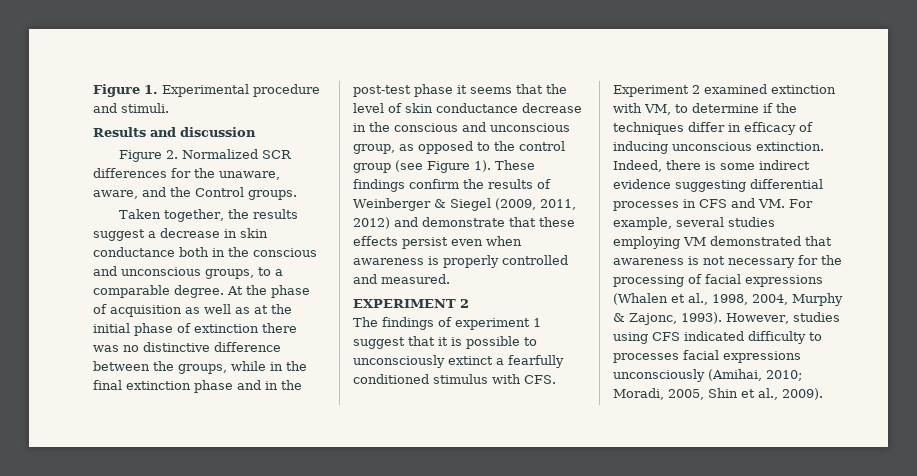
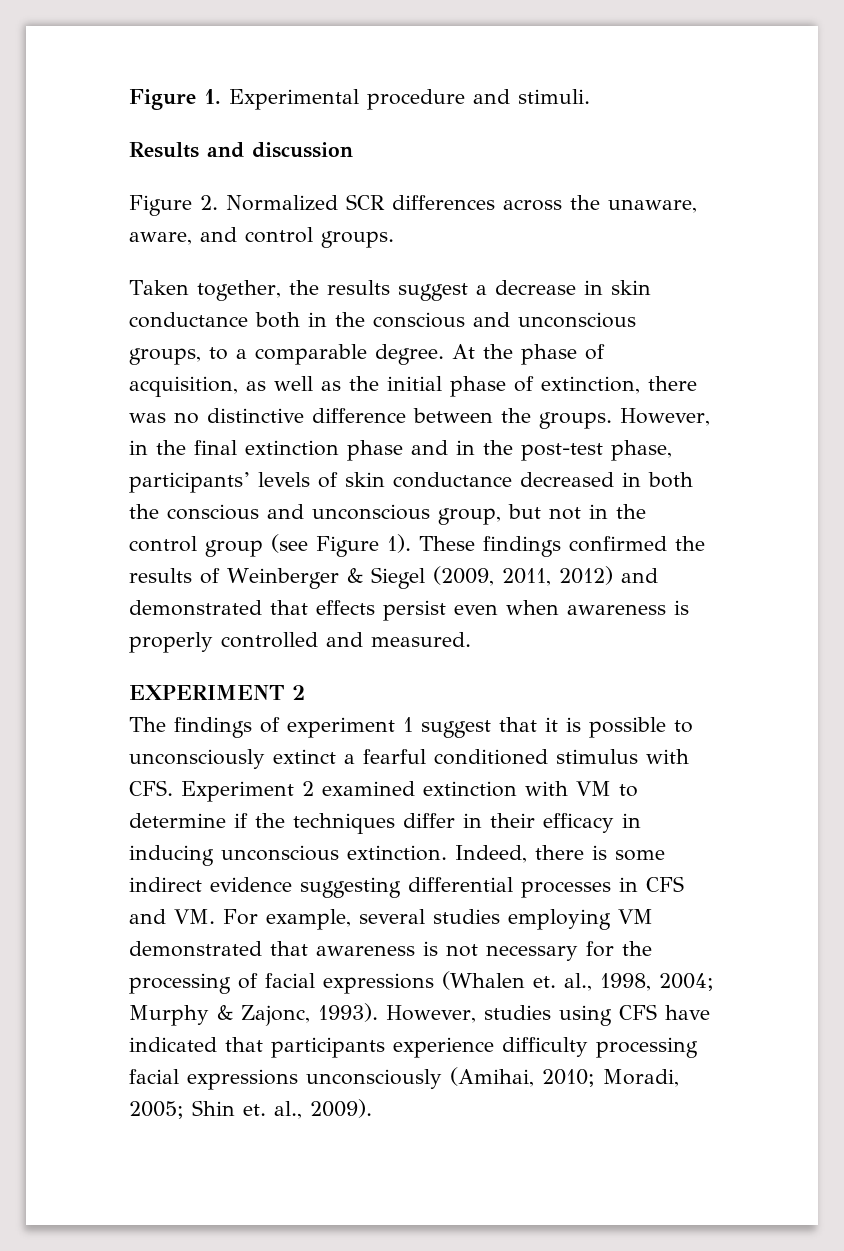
- Figure 2. Normalized SCR differences for the unaware, aware, and the Control groups.
+ Figure 2. Normalized SCR differences across the unaware, aware, and control groups.
- At the phase of acquisition as well as at the initial phase of extinction there was no distinctive difference between the groups, while in the final extinction phase and in the post-test phase it seems that the level of skin conductance decrease in the conscious and unconscious group, as opposed to the control group (see Figure 1).
+ At the phase of acquisition, as well as the initial phase of extinction, there was no distinctive difference between the groups. However, in the final extinction phase and in the post-test phase, participants’ levels of skin conductance decreased in both the conscious and unconscious group, but not in the control group (see Figure 1).
- These findings confirm the results of Weinberger & Siegel (2009, 2011, 2012) and demonstrate that these effects persist even when awareness is properly controlled and measured.
+ These findings confirmed the results of Weinberger & Siegel (2009, 2011, 2012) and demonstrated that effects persist even when awareness is properly controlled and measured.
- The findings of experiment 1 suggest that it is possible to unconsciously extinct a fearfully conditioned stimulus with CFS. Experiment 2 examined extinction with VM, to determine if the techniques differ in efficacy of inducing unconscious extinction.
+ The findings of experiment 1 suggest that it is possible to unconsciously extinct a fearful conditioned stimulus with CFS. Experiment 2 examined extinction with VM to determine if the techniques differ in their efficacy in inducing unconscious extinction.
- Indeed, there is some indirect evidence suggesting differential processes in CFS and VM. For example, several studies employing VM demonstrated that awareness is not necessary for the processing of facial expressions (Whalen et al., 1998, 2004, Murphy & Zajonc, 1993).
+ Indeed, there is some indirect evidence suggesting differential processes in CFS and VM. For example, several studies employing VM demonstrated that awareness is not necessary for the processing of facial expressions (Whalen et. al., 1998, 2004; Murphy & Zajonc, 1993).
- However, studies using CFS indicated difficulty to processes facial expressions unconsciously (Amihai, 2010; Moradi, 2005, Shin et al., 2009).
+ However, studies using CFS have indicated that participants experience difficulty processing facial expressions unconsciously (Amihai, 2010; Moradi, 2005; Shin et. al., 2009).

